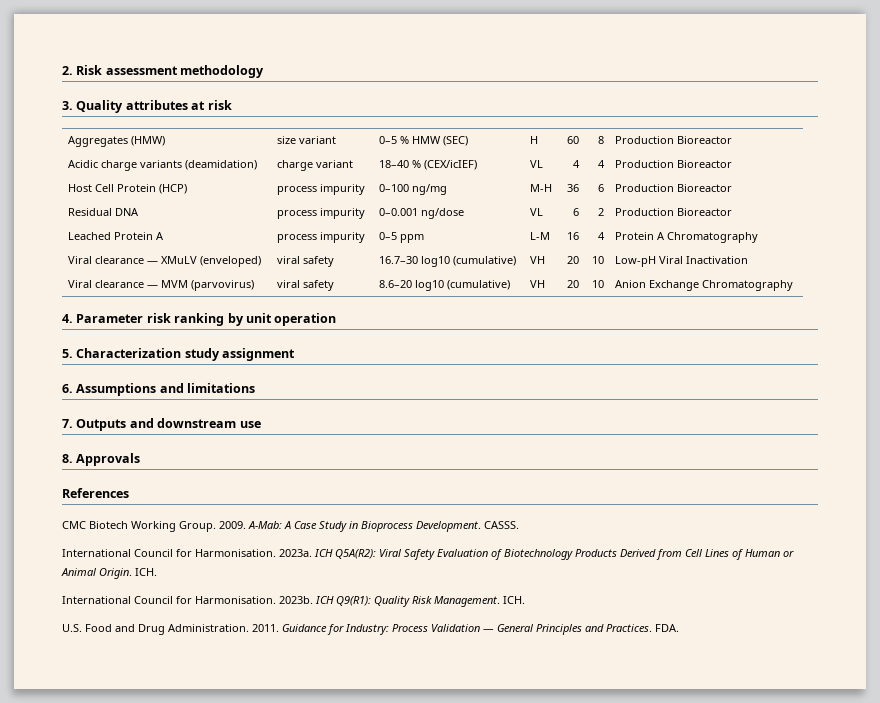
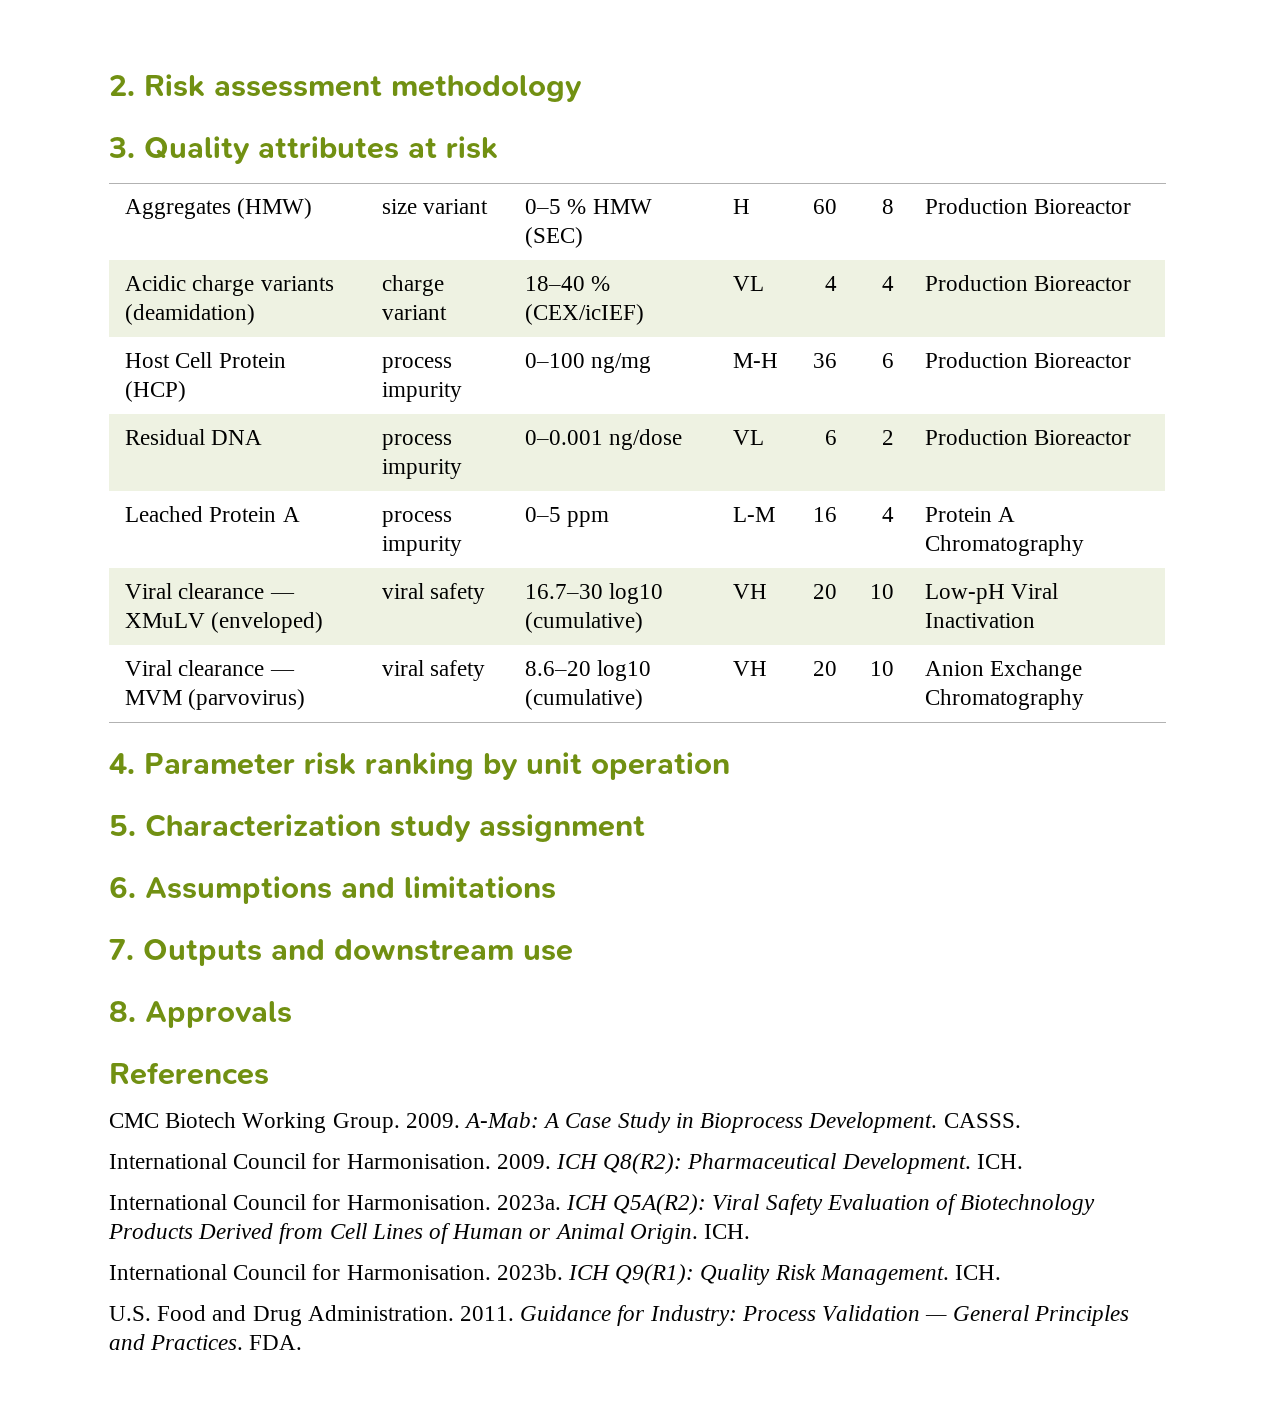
+ International Council for Harmonisation. 2009. ICH Q8(R2): Pharmaceutical Development. ICH.

